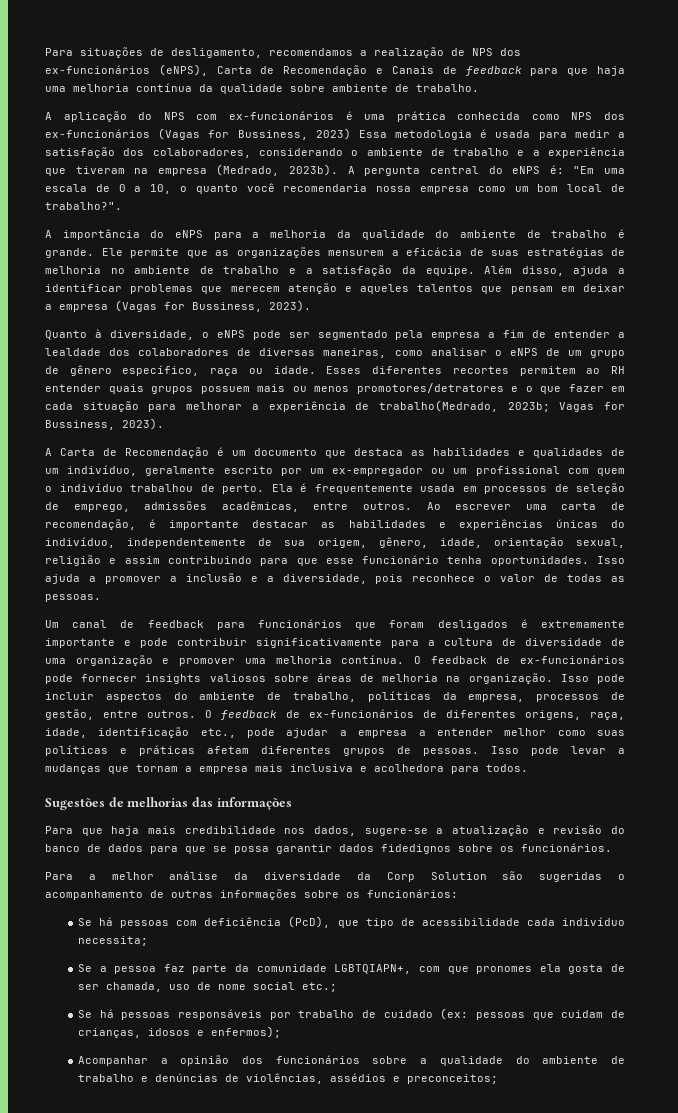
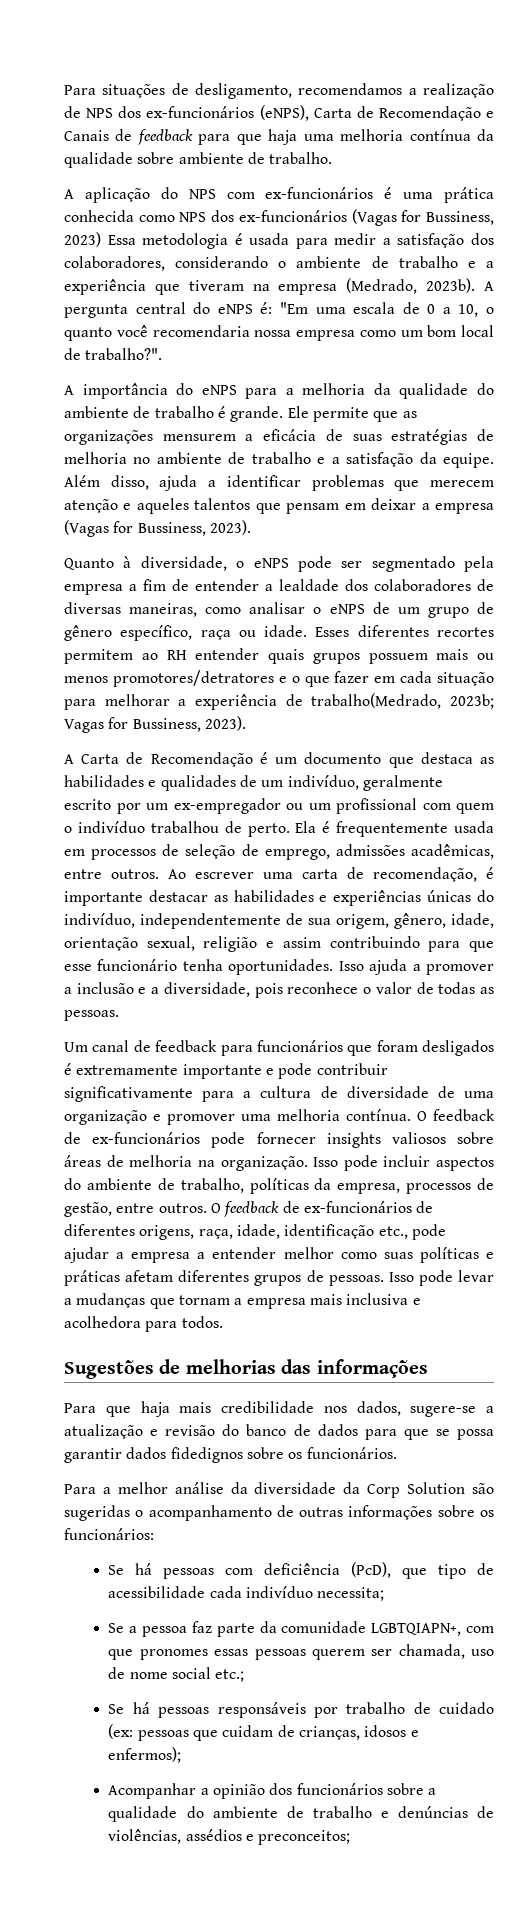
- Se a pessoa faz parte da comunidade LGBTQIAPN+, com que pronomes ela gosta de ser chamada, uso de nome social etc.;
+ Se a pessoa faz parte da comunidade LGBTQIAPN+, com que pronomes essas pessoas querem ser chamada, uso de nome social etc.;

